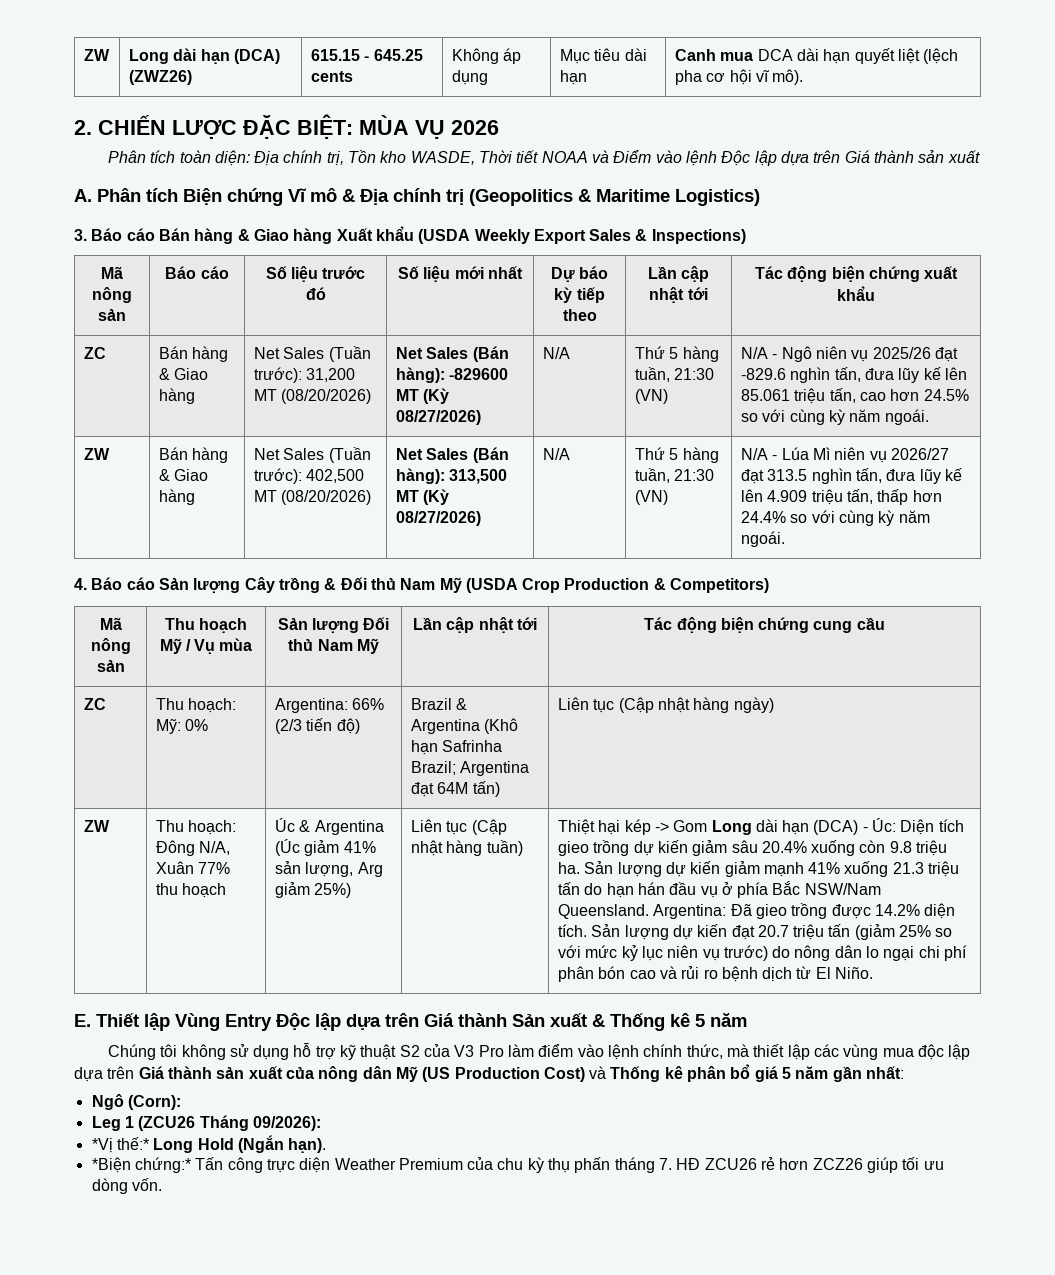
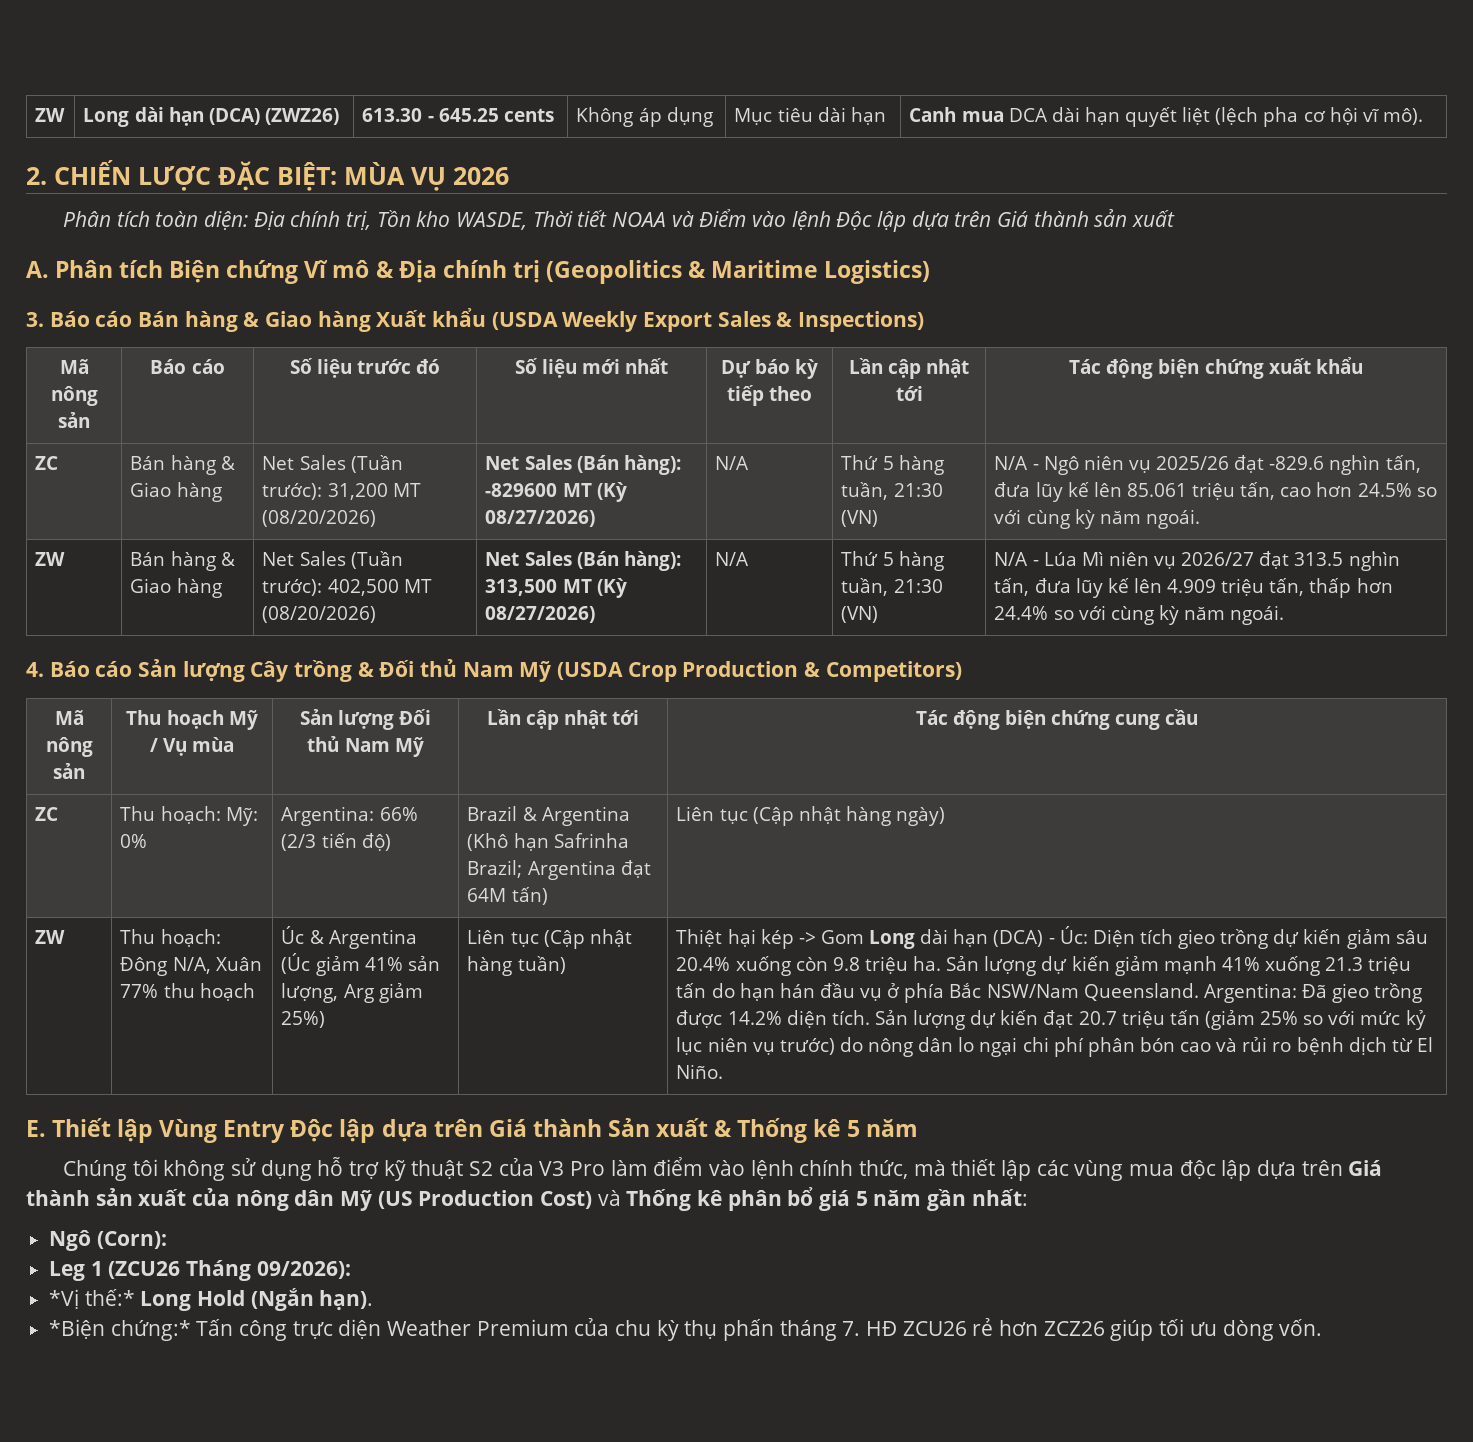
- ZW | Long dài hạn (DCA) (ZWZ26) | 615.15 - 645.25 cents | Không áp dụng | Mục tiêu dài hạn | Canh mua DCA dài hạn quyết liệt (lệch pha cơ hội vĩ mô).
+ ZW | Long dài hạn (DCA) (ZWZ26) | 613.30 - 645.25 cents | Không áp dụng | Mục tiêu dài hạn | Canh mua DCA dài hạn quyết liệt (lệch pha cơ hội vĩ mô).

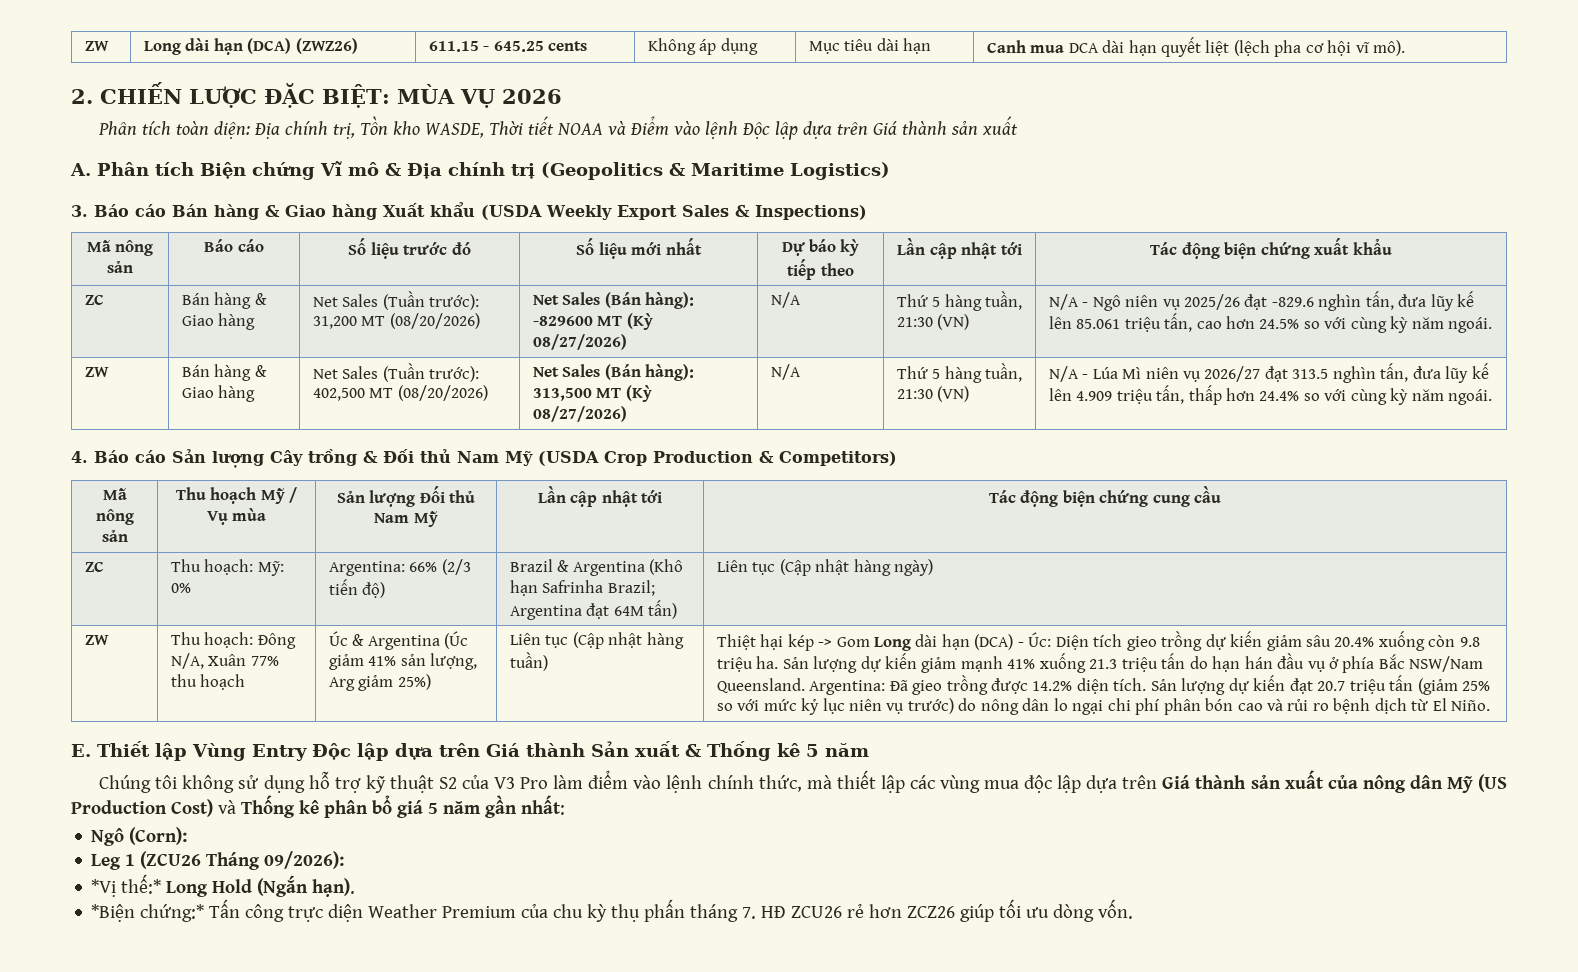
- ZW | Long dài hạn (DCA) (ZWZ26) | 613.30 - 645.25 cents | Không áp dụng | Mục tiêu dài hạn | Canh mua DCA dài hạn quyết liệt (lệch pha cơ hội vĩ mô).
+ ZW | Long dài hạn (DCA) (ZWZ26) | 611.15 - 645.25 cents | Không áp dụng | Mục tiêu dài hạn | Canh mua DCA dài hạn quyết liệt (lệch pha cơ hội vĩ mô).

